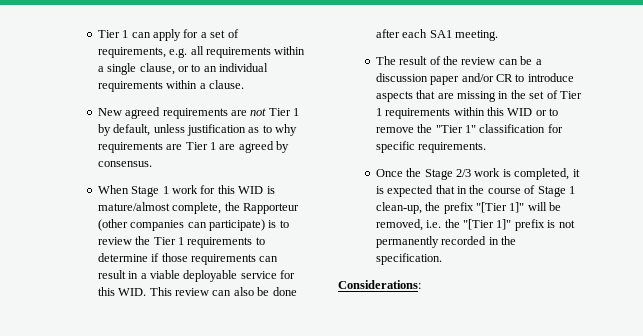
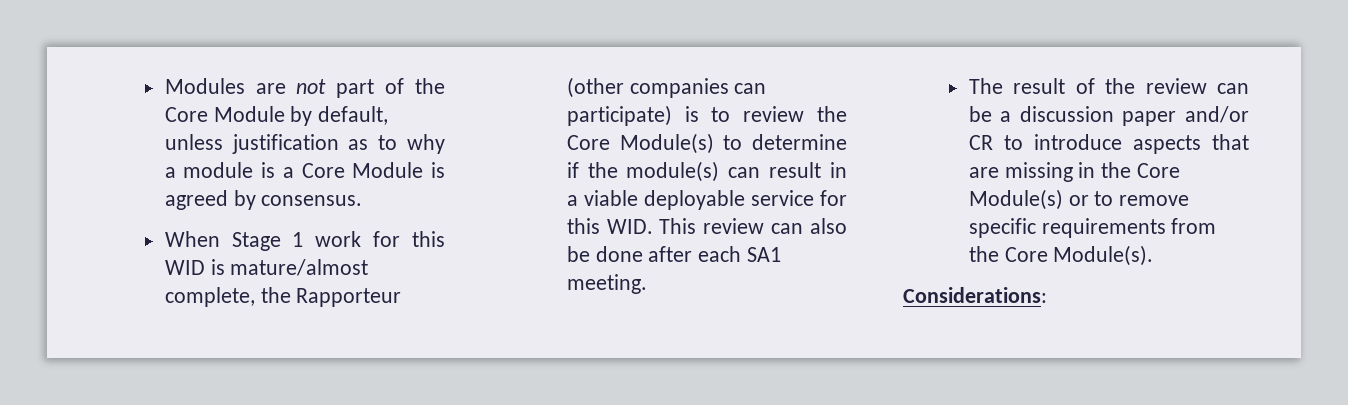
- Tier 1 can apply for a set of requirements, e.g. all requirements within a single clause, or to an individual requirements within a clause.
- New agreed requirements are not Tier 1 by default, unless justification as to why requirements are Tier 1 are agreed by consensus.
+ Modules are not part of the Core Module by default, unless justification as to why a module is a Core Module is agreed by consensus.
- When Stage 1 work for this WID is mature/almost complete, the Rapporteur (other companies can participate) is to review the Tier 1 requirements to determine if those requirements can result in a viable deployable service for this WID. This review can also be done after each SA1 meeting.
+ When Stage 1 work for this WID is mature/almost complete, the Rapporteur (other companies can participate) is to review the Core Module(s) to determine if the module(s) can result in a viable deployable service for this WID. This review can also be done after each SA1 meeting.
- The result of the review can be a discussion paper and/or CR to introduce aspects that are missing in the set of Tier 1 requirements within this WID or to remove the "Tier 1" classification for specific requirements.
- Once the Stage 2/3 work is completed, it is expected that in the course of Stage 1 clean-up, the prefix "[Tier 1]" will be removed, i.e. the "[Tier 1]" prefix is not permanently recorded in the specification.
+ The result of the review can be a discussion paper and/or CR to introduce aspects that are missing in the Core Module(s) or to remove specific requirements from the Core Module(s).

